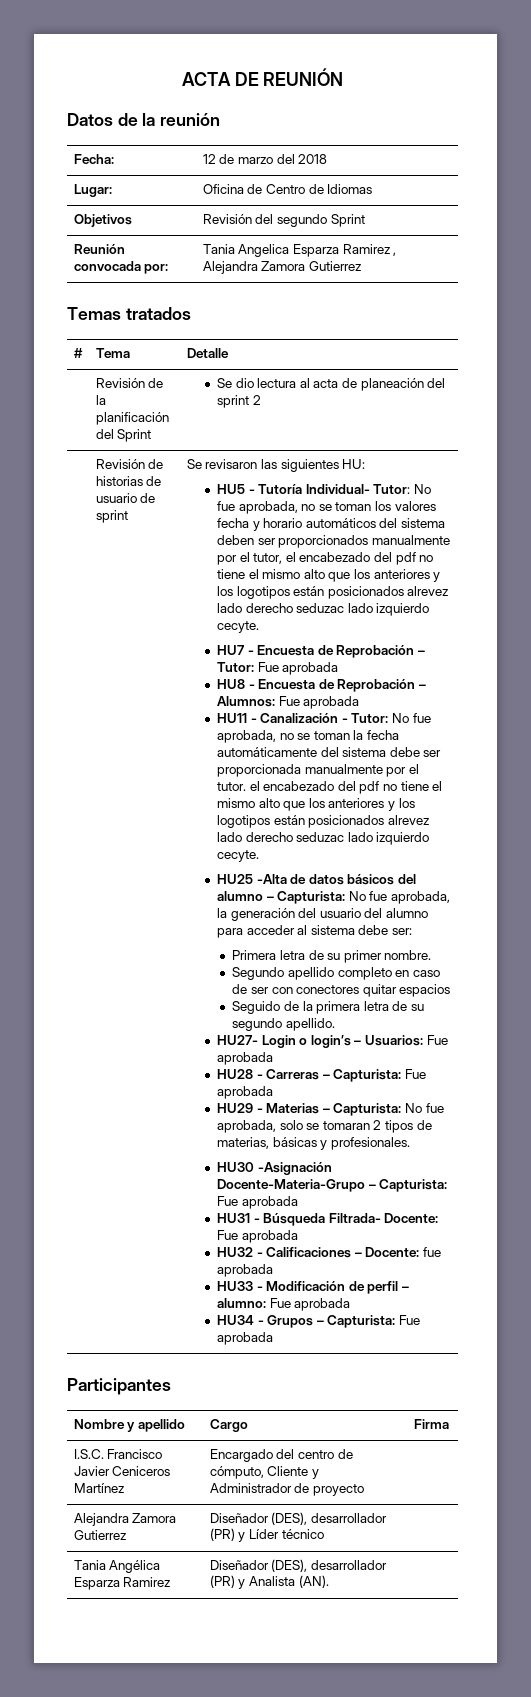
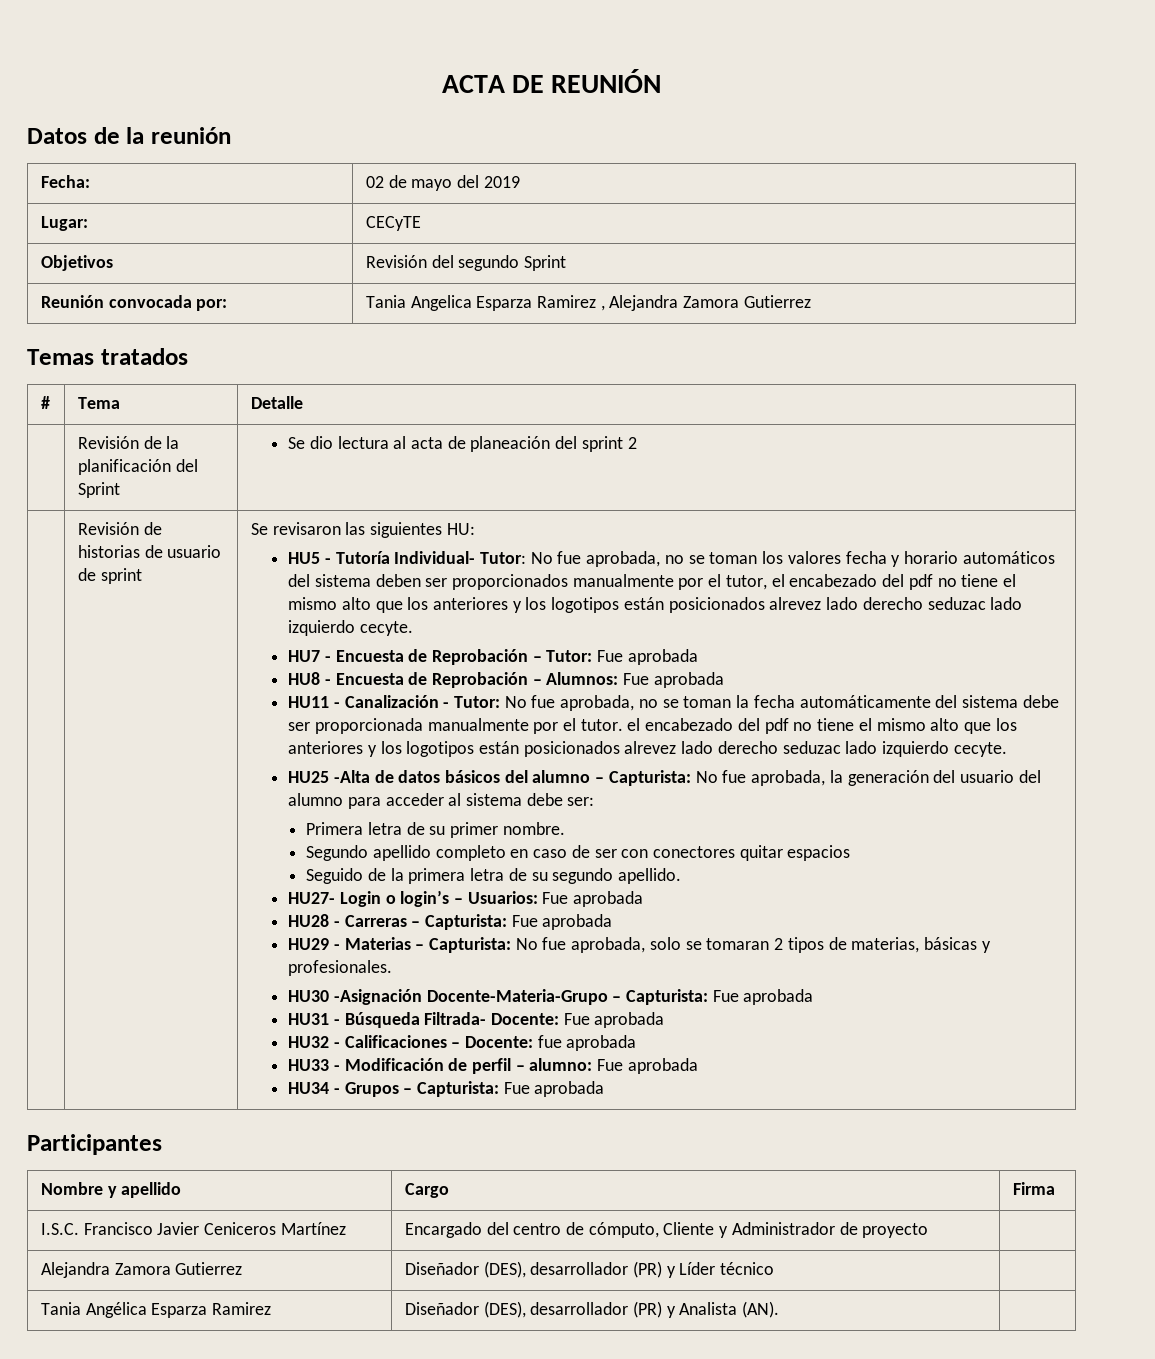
- Fecha: | 12 de marzo del 2018
- Lugar: | Oficina de Centro de Idiomas
+ Fecha: | 02 de mayo del 2019
+ Lugar: | CECyTE

